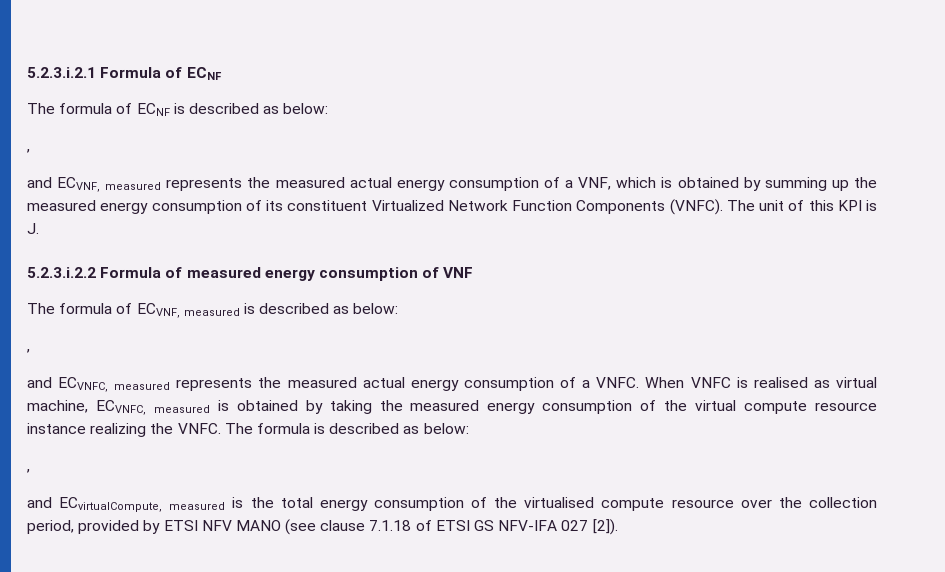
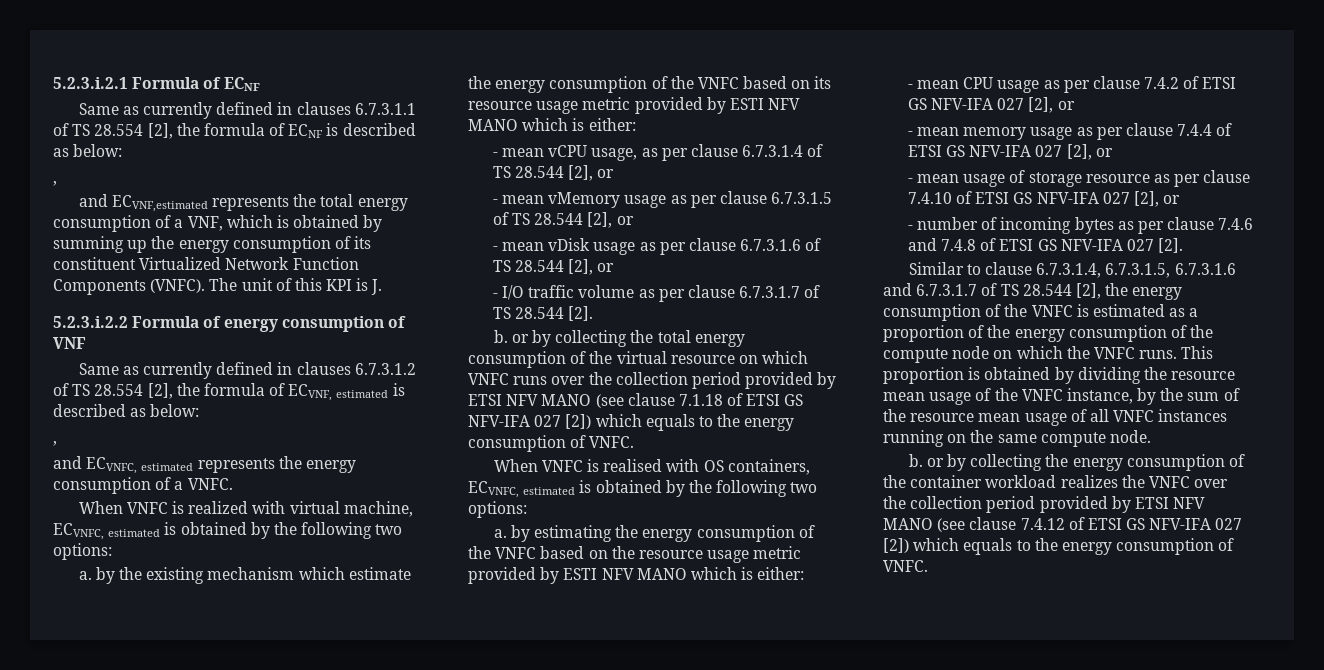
- The formula of ECNF is described as below:
+ Same as currently defined in clauses 6.7.3.1.1 of TS 28.554 [2], the formula of ECNF is described as below:
- and ECVNF, measured represents the measured actual energy consumption of a VNF, which is obtained by summing up the measured energy consumption of its constituent Virtualized Network Function Components (VNFC).
+ and ECVNF,estimated represents the total energy consumption of a VNF, which is obtained by summing up the energy consumption of its constituent Virtualized Network Function Components (VNFC).
- 5.2.3.i.2.2 Formula of measured energy consumption of VNF
+ 5.2.3.i.2.2 Formula of energy consumption of VNF
- The formula of ECVNF, measured is described as below:
+ Same as currently defined in clauses 6.7.3.1.2 of TS 28.554 [2], the formula of ECVNF, estimated is described as below:
- and ECVNFC, measured represents the measured actual energy consumption of a VNFC. When VNFC is realised as virtual machine, ECVNFC, measured is obtained by taking the measured energy consumption of the virtual compute resource instance realizing the VNFC. The formula is described as below:
- ,
- and ECvirtualCompute, measured is the total energy consumption of the virtualised compute resource over the collection period, provided by ETSI NFV MANO (see clause 7.1.18 of ETSI GS NFV-IFA 027 [2]).
+ and ECVNFC, estimated represents the energy consumption of a VNFC.
+ When VNFC is realized with virtual machine, ECVNFC, estimated is obtained by the following two options:
+ a. by the existing mechanism which estimate the energy consumption of the VNFC based on its resource usage metric provided by ESTI NFV MANO which is either:
+ - mean vCPU usage, as per clause 6.7.3.1.4 of TS 28.544 [2], or
+ - mean vMemory usage as per clause 6.7.3.1.5 of TS 28.544 [2], or
+ - mean vDisk usage as per clause 6.7.3.1.6 of TS 28.544 [2], or
+ - I/O traffic volume as per clause 6.7.3.1.7 of TS 28.544 [2].
+ b. or by collecting the total energy consumption of the virtual resource on which VNFC runs over the collection period provided by ETSI NFV MANO (see clause 7.1.18 of ETSI GS NFV-IFA 027 [2]) which equals to the energy consumption of VNFC.
+ When VNFC is realised with OS containers, ECVNFC, estimated is obtained by the following two options:
+ a. by estimating the energy consumption of the VNFC based on the resource usage metric provided by ESTI NFV MANO which is either:
+ - mean CPU usage as per clause 7.4.2 of ETSI GS NFV-IFA 027 [2], or
+ - mean memory usage as per clause 7.4.4 of ETSI GS NFV-IFA 027 [2], or
+ - mean usage of storage resource as per clause 7.4.10 of ETSI GS NFV-IFA 027 [2], or
+ - number of incoming bytes as per clause 7.4.6 and 7.4.8 of ETSI GS NFV-IFA 027 [2].
+ Similar to clause 6.7.3.1.4, 6.7.3.1.5, 6.7.3.1.6 and 6.7.3.1.7 of TS 28.544 [2], the energy consumption of the VNFC is estimated as a proportion of the energy consumption of the compute node on which the VNFC runs. This proportion is obtained by dividing the resource mean usage of the VNFC instance, by the sum of the resource mean usage of all VNFC instances running on the same compute node.
+ b. or by collecting the energy consumption of the container workload realizes the VNFC over the collection period provided by ETSI NFV MANO (see clause 7.4.12 of ETSI GS NFV-IFA 027 [2]) which equals to the energy consumption of VNFC.

